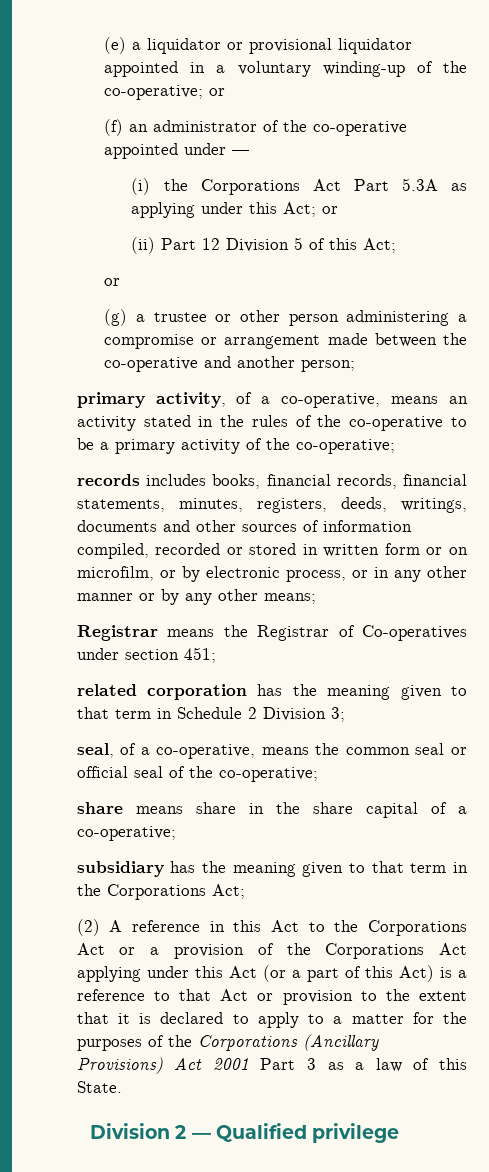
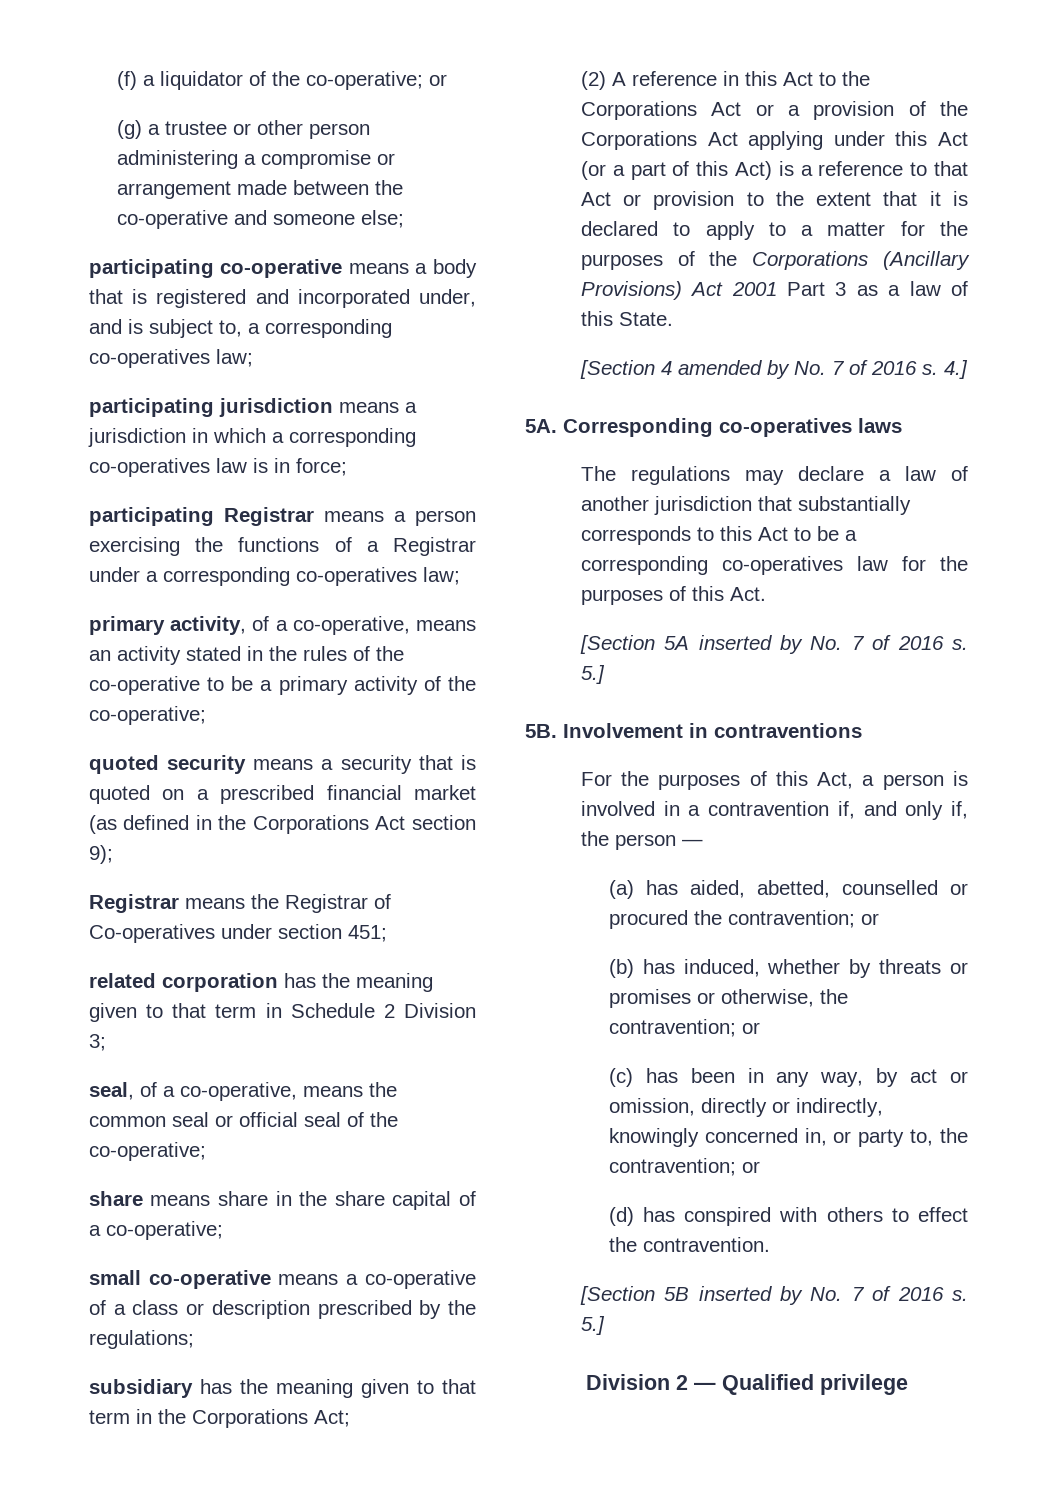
- (e) a liquidator or provisional liquidator appointed in a voluntary winding-up of the co-operative; or
- (f) an administrator of the co-operative appointed under —
- (i) the Corporations Act Part 5.3A as applying under this Act; or
- (ii) Part 12 Division 5 of this Act;
- or
+ (f) a liquidator of the co-operative; or
- (g) a trustee or other person administering a compromise or arrangement made between the co-operative and another person;
+ (g) a trustee or other person administering a compromise or arrangement made between the co-operative and someone else;
+ participating co-operative means a body that is registered and incorporated under, and is subject to, a corresponding co-operatives law;
+ participating jurisdiction means a jurisdiction in which a corresponding co-operatives law is in force;
+ participating Registrar means a person exercising the functions of a Registrar under a corresponding co-operatives law;
- records includes books, financial records, financial statements, minutes, registers, deeds, writings, documents and other sources of information compiled, recorded or stored in written form or on microfilm, or by electronic process, or in any other manner or by any other means;
+ quoted security means a security that is quoted on a prescribed financial market (as defined in the Corporations Act section 9);
+ small co-operative means a co-operative of a class or description prescribed by the regulations;
+ [Section 4 amended by No. 7 of 2016 s. 4.]
+ 5A. Corresponding co-operatives laws
+ The regulations may declare a law of another jurisdiction that substantially corresponds to this Act to be a corresponding co-operatives law for the purposes of this Act.
+ [Section 5A inserted by No. 7 of 2016 s. 5.]
+ 5B. Involvement in contraventions
+ For the purposes of this Act, a person is involved in a contravention if, and only if, the person —
+ (a) has aided, abetted, counselled or procured the contravention; or
+ (b) has induced, whether by threats or promises or otherwise, the contravention; or
+ (c) has been in any way, by act or omission, directly or indirectly, knowingly concerned in, or party to, the contravention; or
+ (d) has conspired with others to effect the contravention.
+ [Section 5B inserted by No. 7 of 2016 s. 5.]

